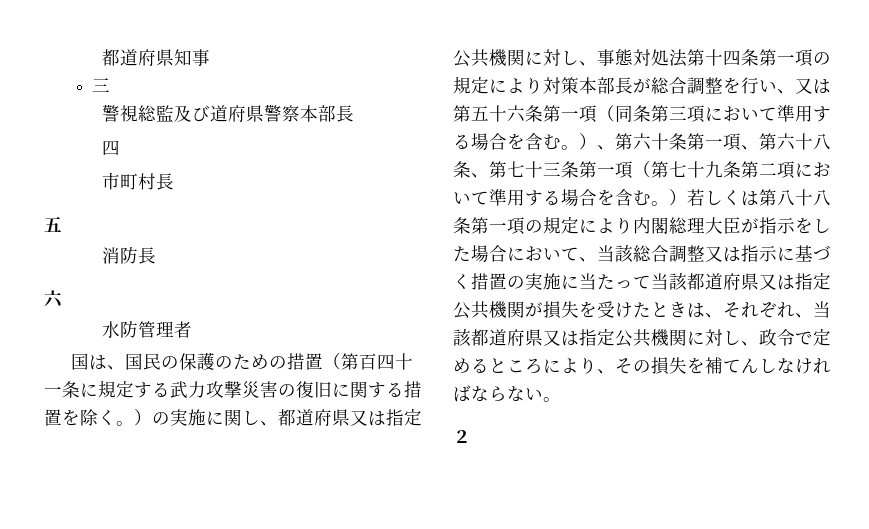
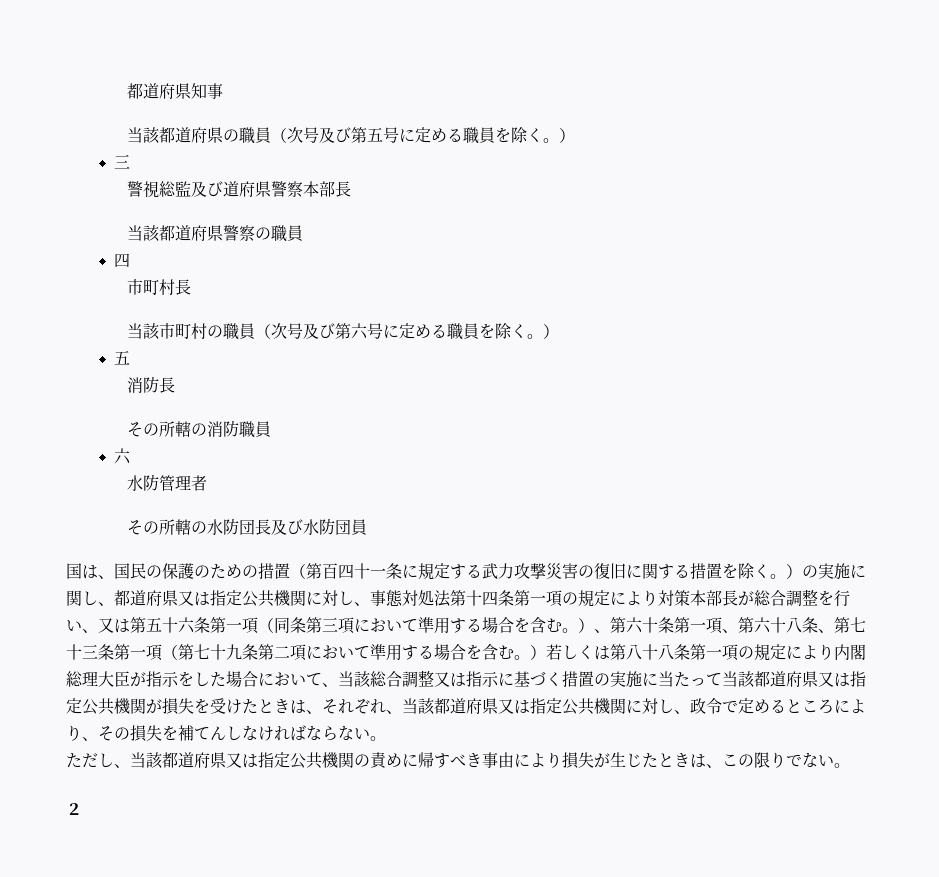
+ 当該都道府県の職員（次号及び第五号に定める職員を除く。）
  警視総監及び道府県警察本部長
+ 当該都道府県警察の職員
  四
  市町村長
+ 当該市町村の職員（次号及び第六号に定める職員を除く。）
  五
  消防長
+ その所轄の消防職員
  六
  水防管理者
+ その所轄の水防団長及び水防団員
+ ただし、当該都道府県又は指定公共機関の責めに帰すべき事由により損失が生じたときは、この限りでない。

